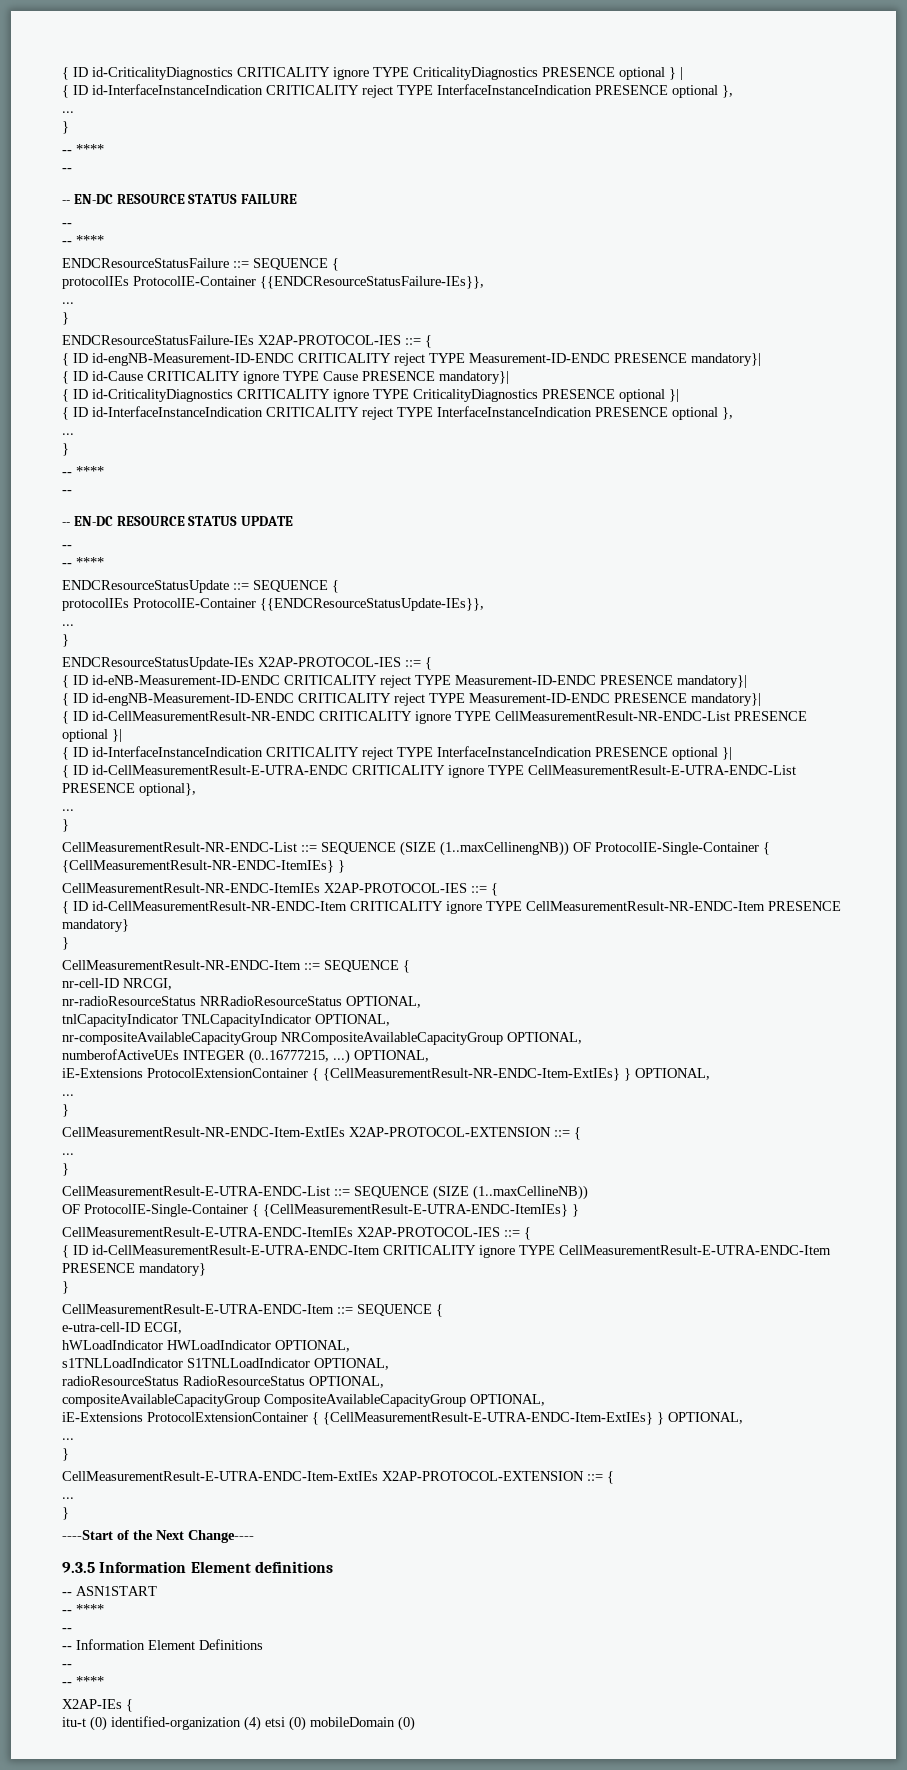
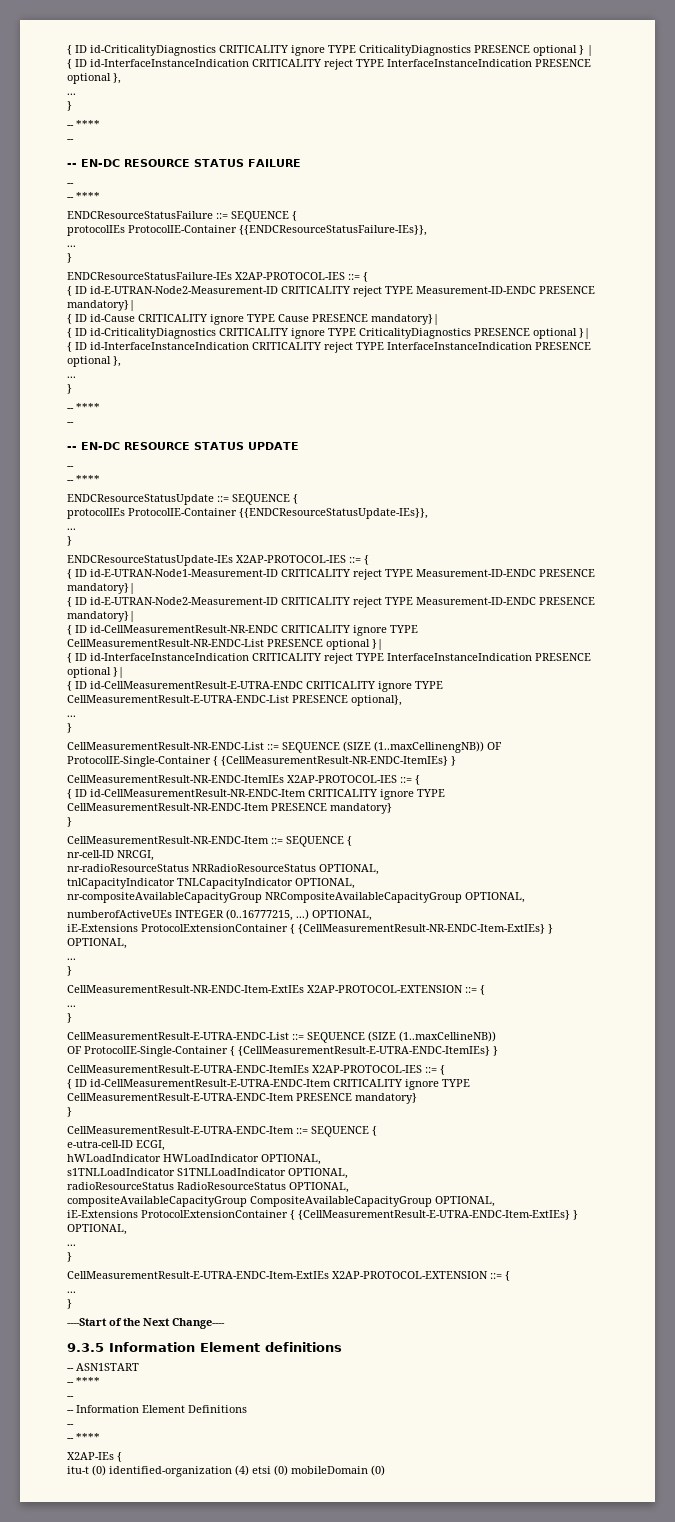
  ENDCResourceStatusFailure-IEs X2AP-PROTOCOL-IES ::= {
- { ID id-engNB-Measurement-ID-ENDC CRITICALITY reject TYPE Measurement-ID-ENDC PRESENCE mandatory}|
+ { ID id-E-UTRAN-Node2-Measurement-ID CRITICALITY reject TYPE Measurement-ID-ENDC PRESENCE mandatory}|
- { ID id-eNB-Measurement-ID-ENDC CRITICALITY reject TYPE Measurement-ID-ENDC PRESENCE mandatory}|
- { ID id-engNB-Measurement-ID-ENDC CRITICALITY reject TYPE Measurement-ID-ENDC PRESENCE mandatory}|
+ { ID id-E-UTRAN-Node1-Measurement-ID CRITICALITY reject TYPE Measurement-ID-ENDC PRESENCE mandatory}|
+ { ID id-E-UTRAN-Node2-Measurement-ID CRITICALITY reject TYPE Measurement-ID-ENDC PRESENCE mandatory}|

